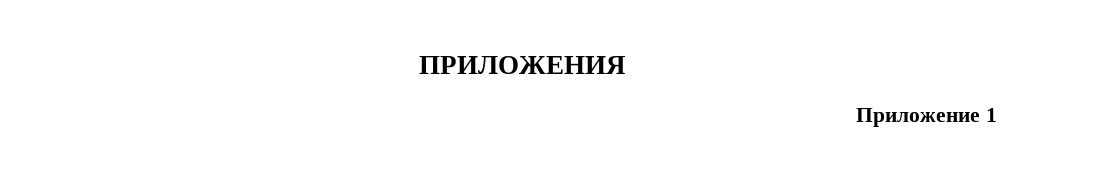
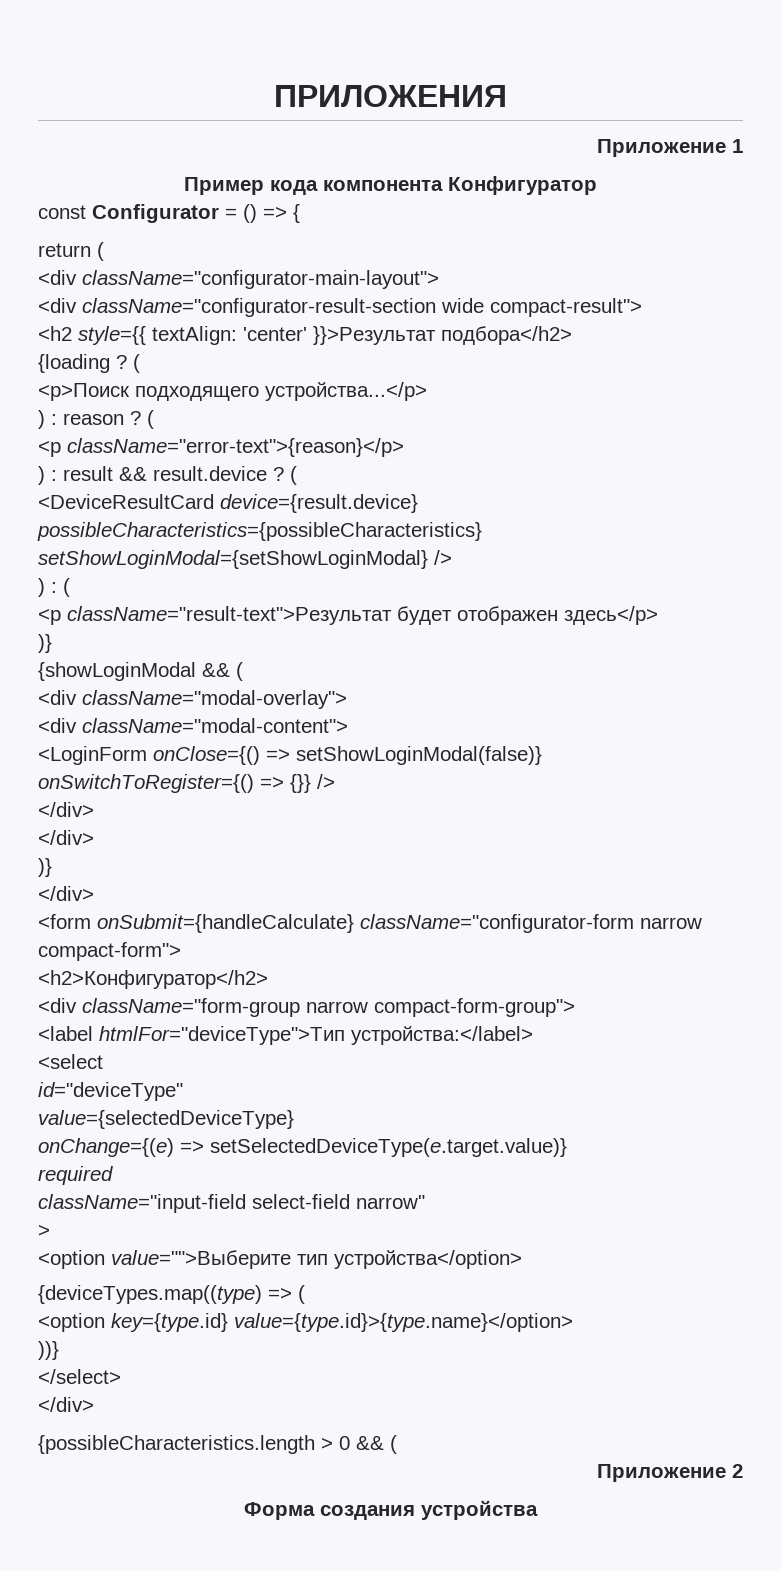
+ Пример кода компонента Конфигуратор
+ const Configurator = () => {
+ return (
+ <div className="configurator-main-layout">
+ <div className="configurator-result-section wide compact-result">
+ <h2 style={{ textAlign: 'center' }}>Результат подбора</h2>
+ {loading ? (
+ <p>Поиск подходящего устройства...</p>
+ ) : reason ? (
+ <p className="error-text">{reason}</p>
+ ) : result && result.device ? (
+ <DeviceResultCard device={result.device} possibleCharacteristics={possibleCharacteristics} setShowLoginModal={setShowLoginModal} />
+ ) : (
+ <p className="result-text">Результат будет отображен здесь</p>
+ )}
+ {showLoginModal && (
+ <div className="modal-overlay">
+ <div className="modal-content">
+ <LoginForm onClose={() => setShowLoginModal(false)} onSwitchToRegister={() => {}} />
+ </div>
+ </div>
+ )}
+ </div>
+ <form onSubmit={handleCalculate} className="configurator-form narrow compact-form">
+ <h2>Конфигуратор</h2>
+ <div className="form-group narrow compact-form-group">
+ <label htmlFor="deviceType">Тип устройства:</label>
+ <select
+ id="deviceType"
+ value={selectedDeviceType}
+ onChange={(e) => setSelectedDeviceType(e.target.value)}
+ required
+ className="input-field select-field narrow"
+ >
+ <option value="">Выберите тип устройства</option>
+ {deviceTypes.map((type) => (
+ <option key={type.id} value={type.id}>{type.name}</option>
+ ))}
+ </select>
+ </div>
+ {possibleCharacteristics.length > 0 && (
+ Приложение 2
+ Форма создания устройства

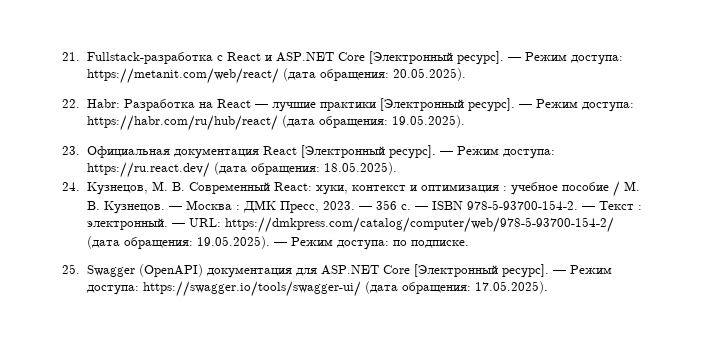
- ПРИЛОЖЕНИЯ
- Приложение 1
- Пример кода компонента Конфигуратор
- const Configurator = () => {
- return (
- <div className="configurator-main-layout">
- <div className="configurator-result-section wide compact-result">
- <h2 style={{ textAlign: 'center' }}>Результат подбора</h2>
- {loading ? (
- <p>Поиск подходящего устройства...</p>
- ) : reason ? (
- <p className="error-text">{reason}</p>
- ) : result && result.device ? (
- <DeviceResultCard device={result.device} possibleCharacteristics={possibleCharacteristics} setShowLoginModal={setShowLoginModal} />
- ) : (
- <p className="result-text">Результат будет отображен здесь</p>
- )}
- {showLoginModal && (
- <div className="modal-overlay">
- <div className="modal-content">
- <LoginForm onClose={() => setShowLoginModal(false)} onSwitchToRegister={() => {}} />
- </div>
- </div>
- )}
- </div>
- <form onSubmit={handleCalculate} className="configurator-form narrow compact-form">
- <h2>Конфигуратор</h2>
- <div className="form-group narrow compact-form-group">
- <label htmlFor="deviceType">Тип устройства:</label>
- <select
- id="deviceType"
- value={selectedDeviceType}
- onChange={(e) => setSelectedDeviceType(e.target.value)}
- required
- className="input-field select-field narrow"
- >
- <option value="">Выберите тип устройства</option>
- {deviceTypes.map((type) => (
- <option key={type.id} value={type.id}>{type.name}</option>
- ))}
- </select>
- </div>
- {possibleCharacteristics.length > 0 && (
- Приложение 2
- Форма создания устройства
+ 21. Fullstack-разработка с React и ASP.NET Core [Электронный ресурс]. — Режим доступа: https://metanit.com/web/react/ (дата обращения: 20.05.2025).
+ 22. Habr: Разработка на React — лучшие практики [Электронный ресурс]. — Режим доступа: https://habr.com/ru/hub/react/ (дата обращения: 19.05.2025).
+ 23. Официальная документация React [Электронный ресурс]. — Режим доступа: https://ru.react.dev/ (дата обращения: 18.05.2025).
+ 24. Кузнецов, М. В. Современный React: хуки, контекст и оптимизация : учебное пособие / М. В. Кузнецов. — Москва : ДМК Пресс, 2023. — 356 с. — ISBN 978-5-93700-154-2. — Текст : электронный. — URL: https://dmkpress.com/catalog/computer/web/978-5-93700-154-2/ (дата обращения: 19.05.2025). — Режим доступа: по подписке.
+ 25. Swagger (OpenAPI) документация для ASP.NET Core [Электронный ресурс]. — Режим доступа: https://swagger.io/tools/swagger-ui/ (дата обращения: 17.05.2025).

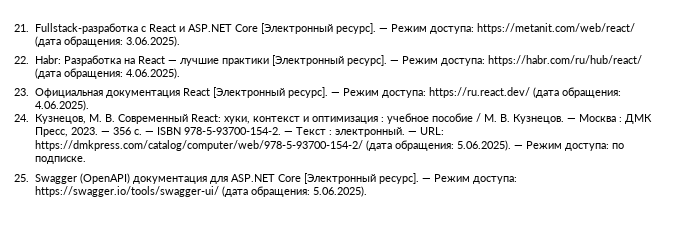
- — Режим доступа: https://metanit.com/web/react/ (дата обращения: 20.05.2025).
+ — Режим доступа: https://metanit.com/web/react/ (дата обращения: 3.06.2025).
- — Режим доступа: https://habr.com/ru/hub/react/ (дата обращения: 19.05.2025).
+ — Режим доступа: https://habr.com/ru/hub/react/ (дата обращения: 4.06.2025).
- — Режим доступа: https://ru.react.dev/ (дата обращения: 18.05.2025).
+ — Режим доступа: https://ru.react.dev/ (дата обращения: 4.06.2025).
- — URL: https://dmkpress.com/catalog/computer/web/978-5-93700-154-2/ (дата обращения: 19.05.2025). — Режим доступа: по подписке.
+ — URL: https://dmkpress.com/catalog/computer/web/978-5-93700-154-2/ (дата обращения: 5.06.2025). — Режим доступа: по подписке.
- — Режим доступа: https://swagger.io/tools/swagger-ui/ (дата обращения: 17.05.2025).
+ — Режим доступа: https://swagger.io/tools/swagger-ui/ (дата обращения: 5.06.2025).

